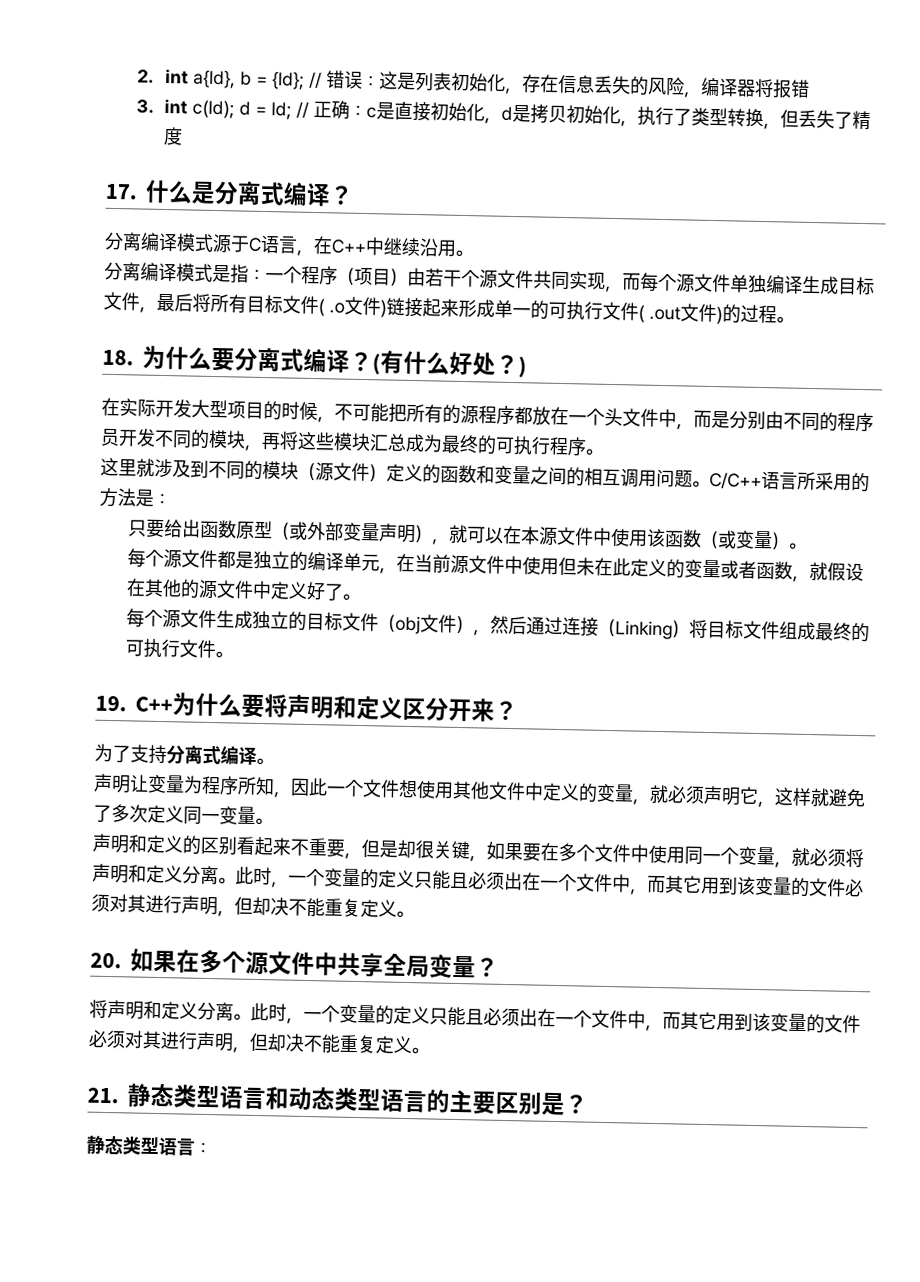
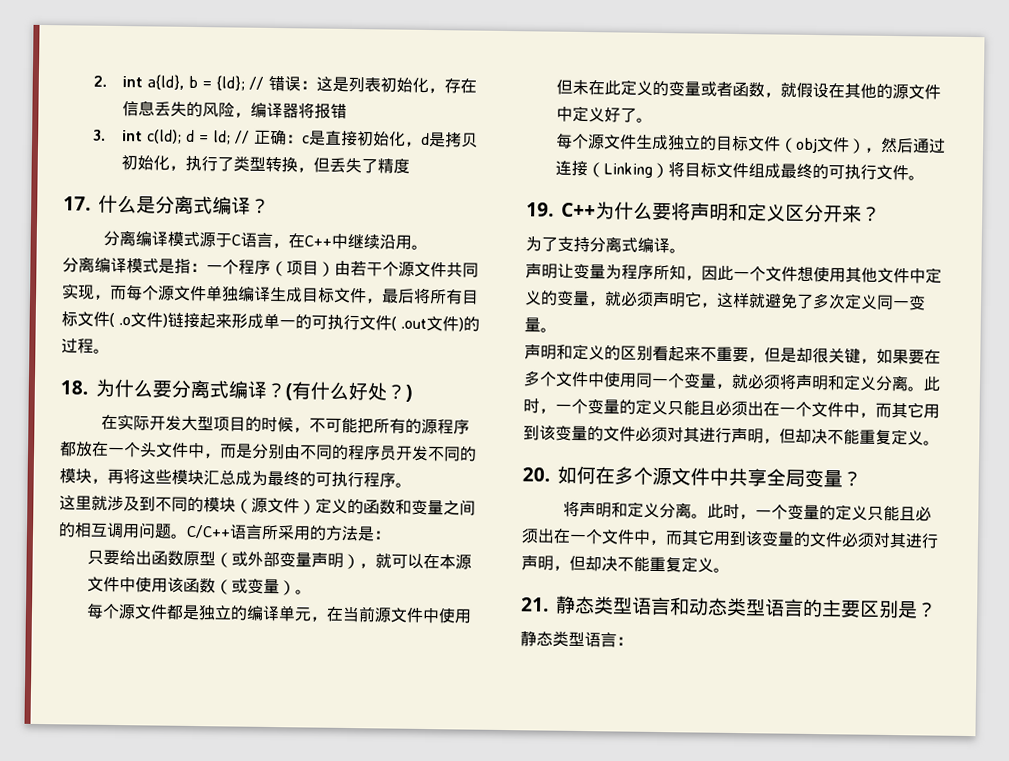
- 20.如果在多个源文件中共享全局变量？
+ 20.如何在多个源文件中共享全局变量？

